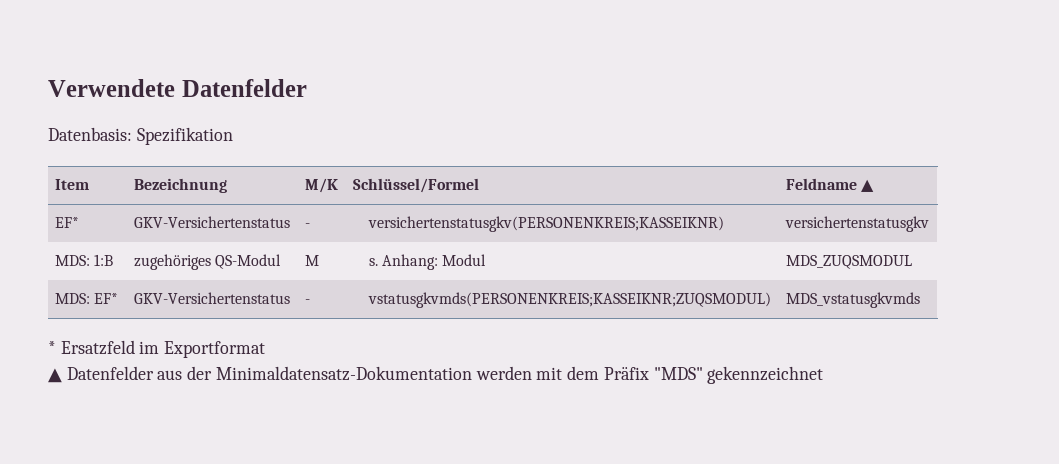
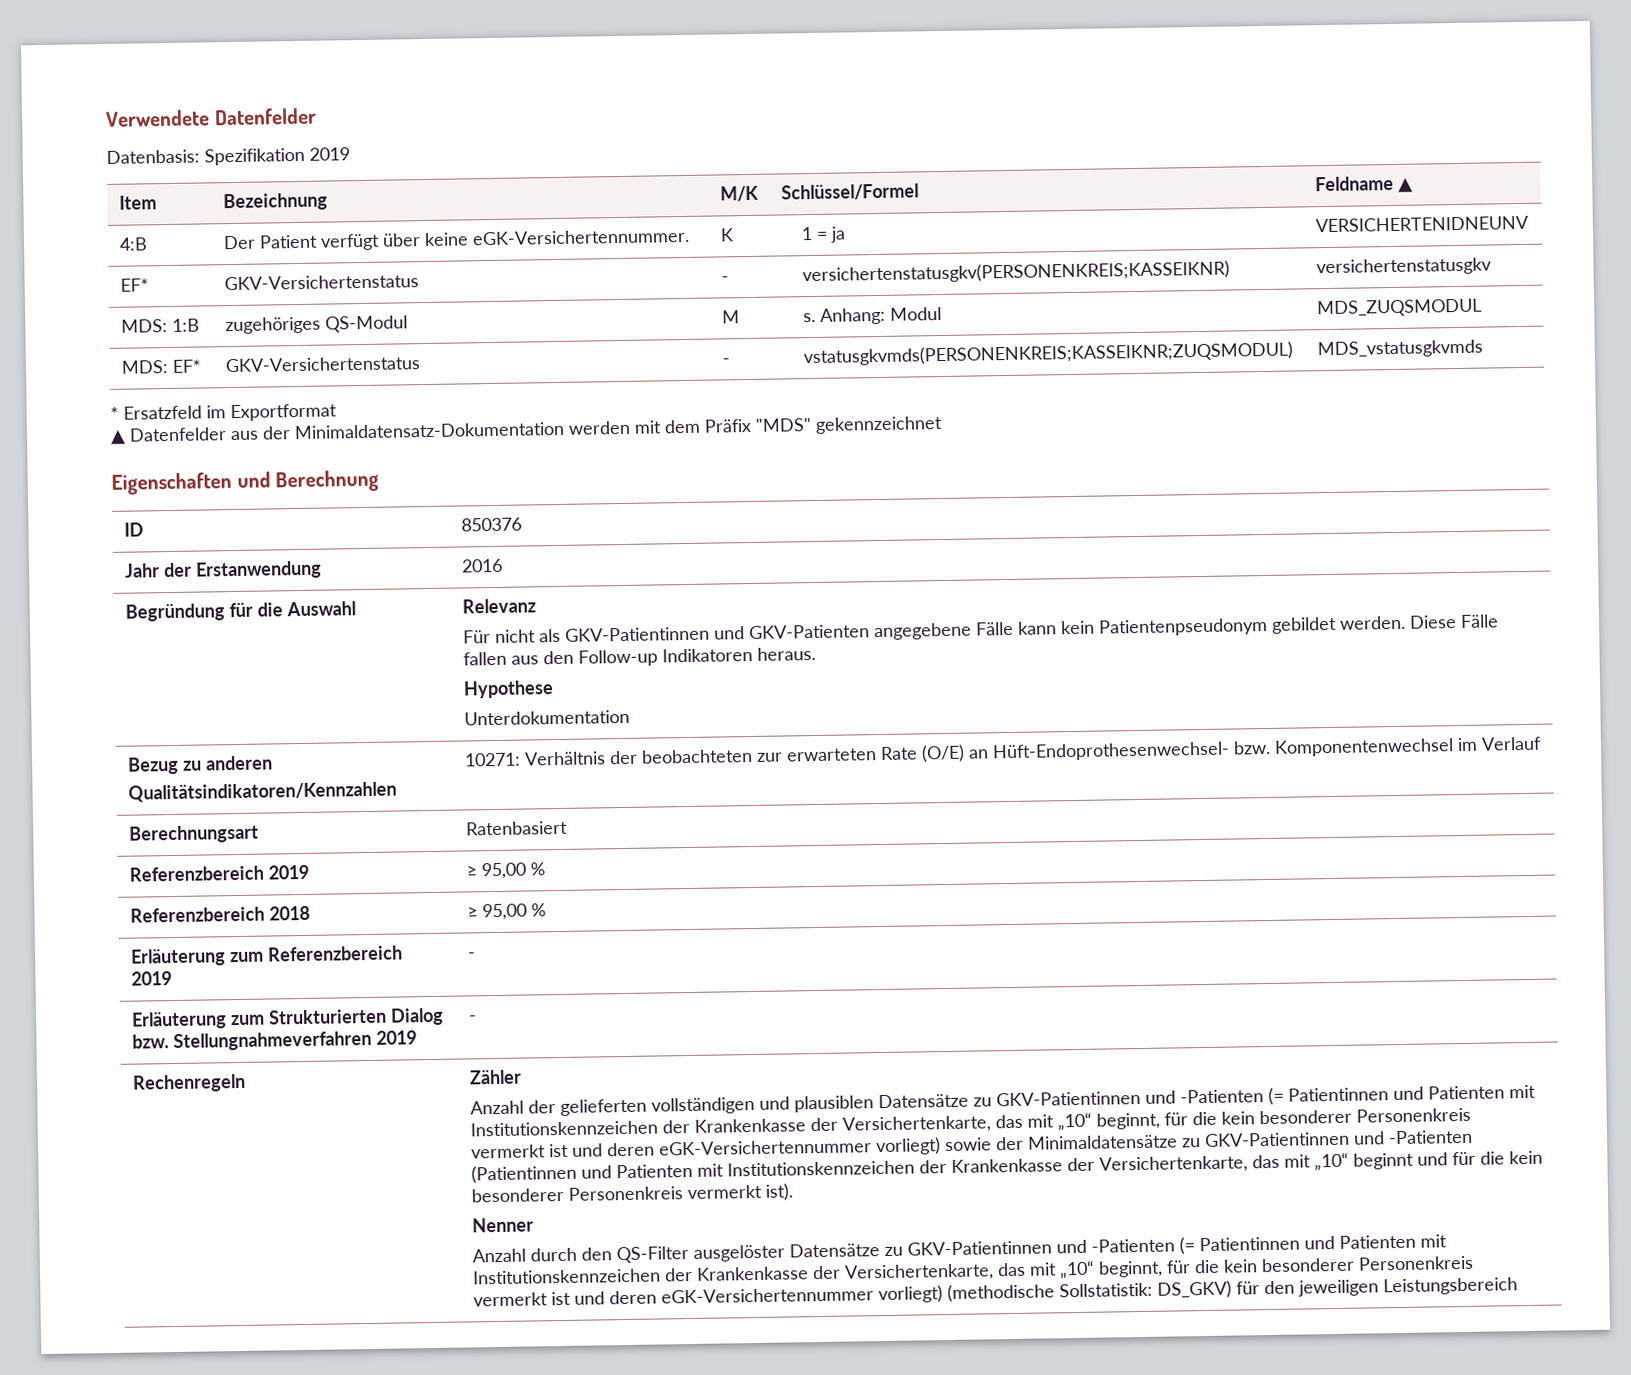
- Datenbasis: Spezifikation
+ Datenbasis: Spezifikation 2019
+ 4:B | Der Patient verfügt über keine eGK-Versichertennummer. | K | 1 = ja | VERSICHERTENIDNEUNV
+ Eigenschaften und Berechnung
+ ID | 850376
+ Jahr der Erstanwendung | 2016
+ Begründung für die Auswahl | Relevanz
+ Für nicht als GKV-Patientinnen und GKV-Patienten angegebene Fälle kann kein Patientenpseudonym gebildet werden. Diese Fälle fallen aus den Follow-up Indikatoren heraus.
+ Hypothese
+ Unterdokumentation
+ Bezug zu anderen
+ Qualitätsindikatoren/Kennzahlen | 10271: Verhältnis der beobachteten zur erwarteten Rate (O/E) an Hüft-Endoprothesenwechsel- bzw. Komponentenwechsel im Verlauf
+ Berechnungsart | Ratenbasiert
+ Referenzbereich 2019 | ≥ 95,00 %
+ Referenzbereich 2018 | ≥ 95,00 %
+ Erläuterung zum Referenzbereich 2019 | -
+ Erläuterung zum Strukturierten Dialog bzw. Stellungnahmeverfahren 2019 | -
+ Rechenregeln | Zähler
+ Anzahl der gelieferten vollständigen und plausiblen Datensätze zu GKV-Patientinnen und -Patienten (= Patientinnen und Patienten mit Institutionskennzeichen der Krankenkasse der Versichertenkarte, das mit „10“ beginnt, für die kein besonderer Personenkreis vermerkt ist und deren eGK-Versichertennummer vorliegt) sowie der Minimaldatensätze zu GKV-Patientinnen und -Patienten (Patientinnen und Patienten mit Institutionskennzeichen der Krankenkasse der Versichertenkarte, das mit „10“ beginnt und für die kein besonderer Personenkreis vermerkt ist).
+ Nenner
+ Anzahl durch den QS-Filter ausgelöster Datensätze zu GKV-Patientinnen und -Patienten (= Patientinnen und Patienten mit Institutionskennzeichen der Krankenkasse der Versichertenkarte, das mit „10“ beginnt, für die kein besonderer Personenkreis vermerkt ist und deren eGK-Versichertennummer vorliegt) (methodische Sollstatistik: DS_GKV) für den jeweiligen Leistungsbereich

